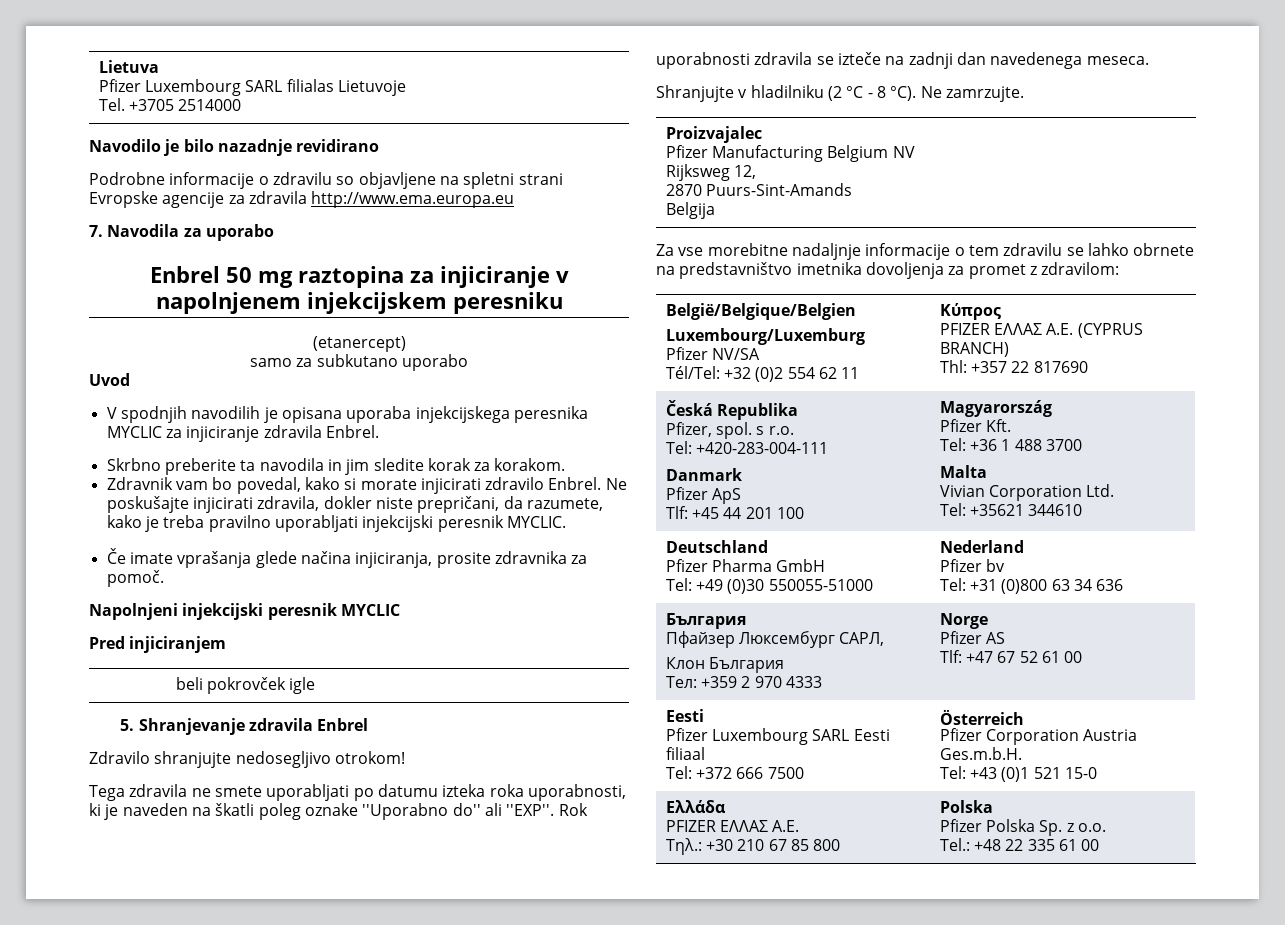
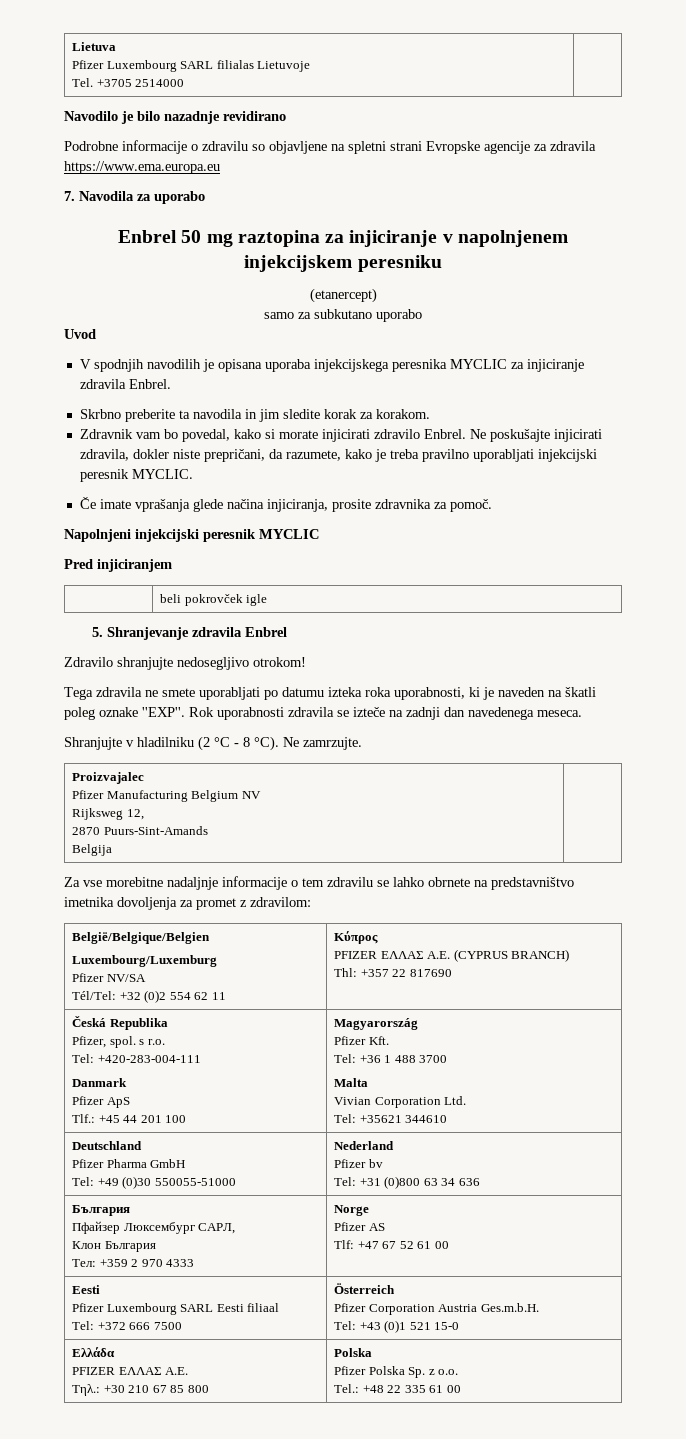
- Podrobne informacije o zdravilu so objavljene na spletni strani Evropske agencije za zdravila http://www.ema.europa.eu
+ Podrobne informacije o zdravilu so objavljene na spletni strani Evropske agencije za zdravila https://www.ema.europa.eu
- Tega zdravila ne smete uporabljati po datumu izteka roka uporabnosti, ki je naveden na škatli poleg oznake ''Uporabno do'' ali ''EXP''.
+ Tega zdravila ne smete uporabljati po datumu izteka roka uporabnosti, ki je naveden na škatli poleg oznake ''EXP''.
  Česká Republika
  Pfizer, spol. s r.o.
  Tel: +420-283-004-111
  Danmark
  Pfizer ApS
- Tlf: +45 44 201 100 | Magyarország
+ Tlf.: +45 44 201 100 | Magyarország

